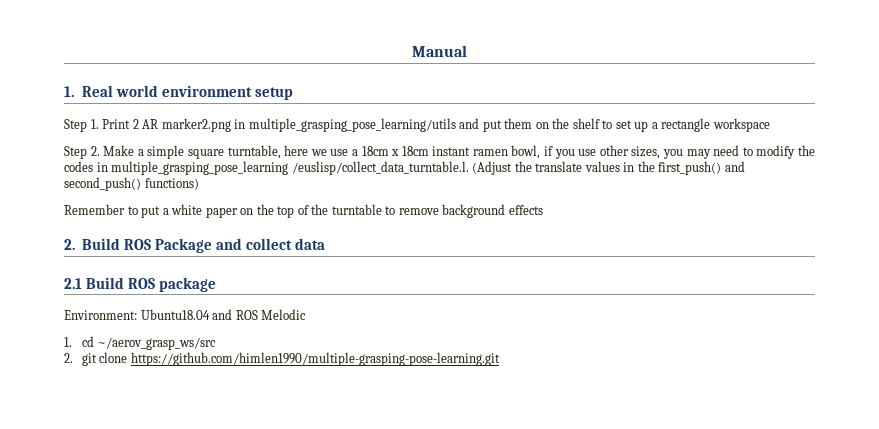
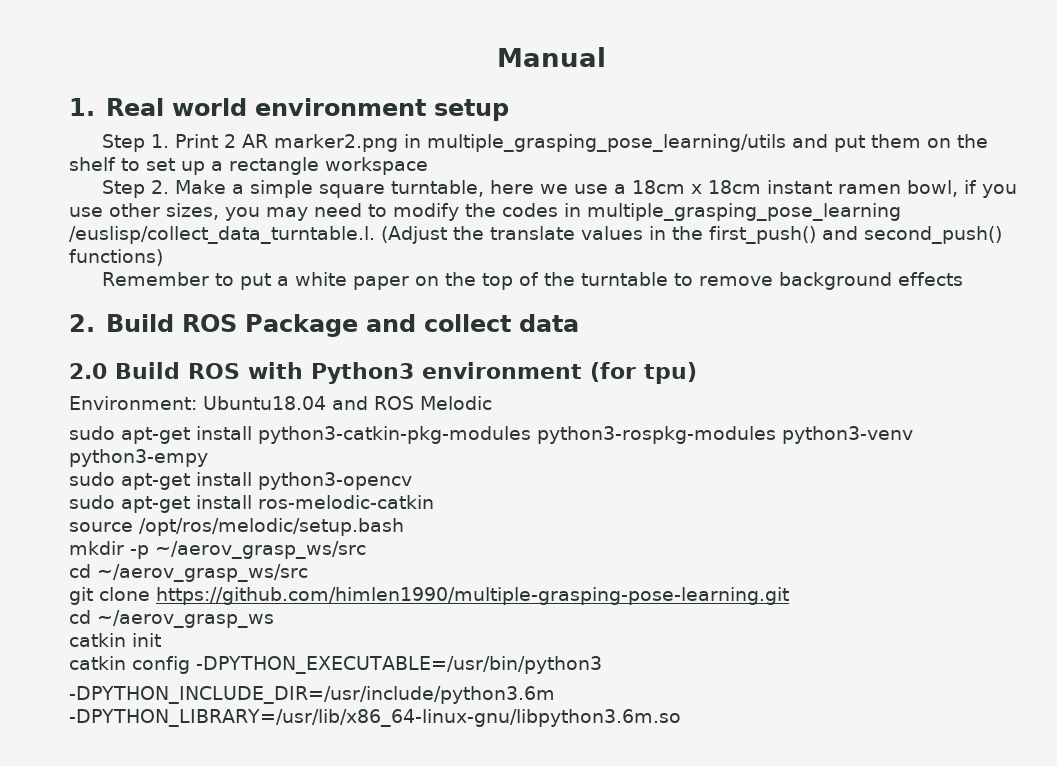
- 2.1 Build ROS package
+ 2.0 Build ROS with Python3 environment (for tpu)
- 1. cd ~/aerov_grasp_ws/src
+ sudo apt-get install python3-catkin-pkg-modules python3-rospkg-modules python3-venv python3-empy
+ sudo apt-get install python3-opencv
+ sudo apt-get install ros-melodic-catkin
+ source /opt/ros/melodic/setup.bash
+ mkdir -p ~/aerov_grasp_ws/src
+ cd ~/aerov_grasp_ws/src
- 2. git clone https://github.com/himlen1990/multiple-grasping-pose-learning.git
+ git clone https://github.com/himlen1990/multiple-grasping-pose-learning.git
+ cd ~/aerov_grasp_ws
+ catkin init
+ catkin config -DPYTHON_EXECUTABLE=/usr/bin/python3
+ -DPYTHON_INCLUDE_DIR=/usr/include/python3.6m -DPYTHON_LIBRARY=/usr/lib/x86_64-linux-gnu/libpython3.6m.so

